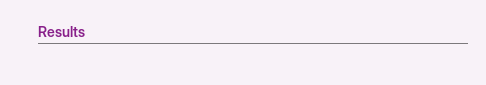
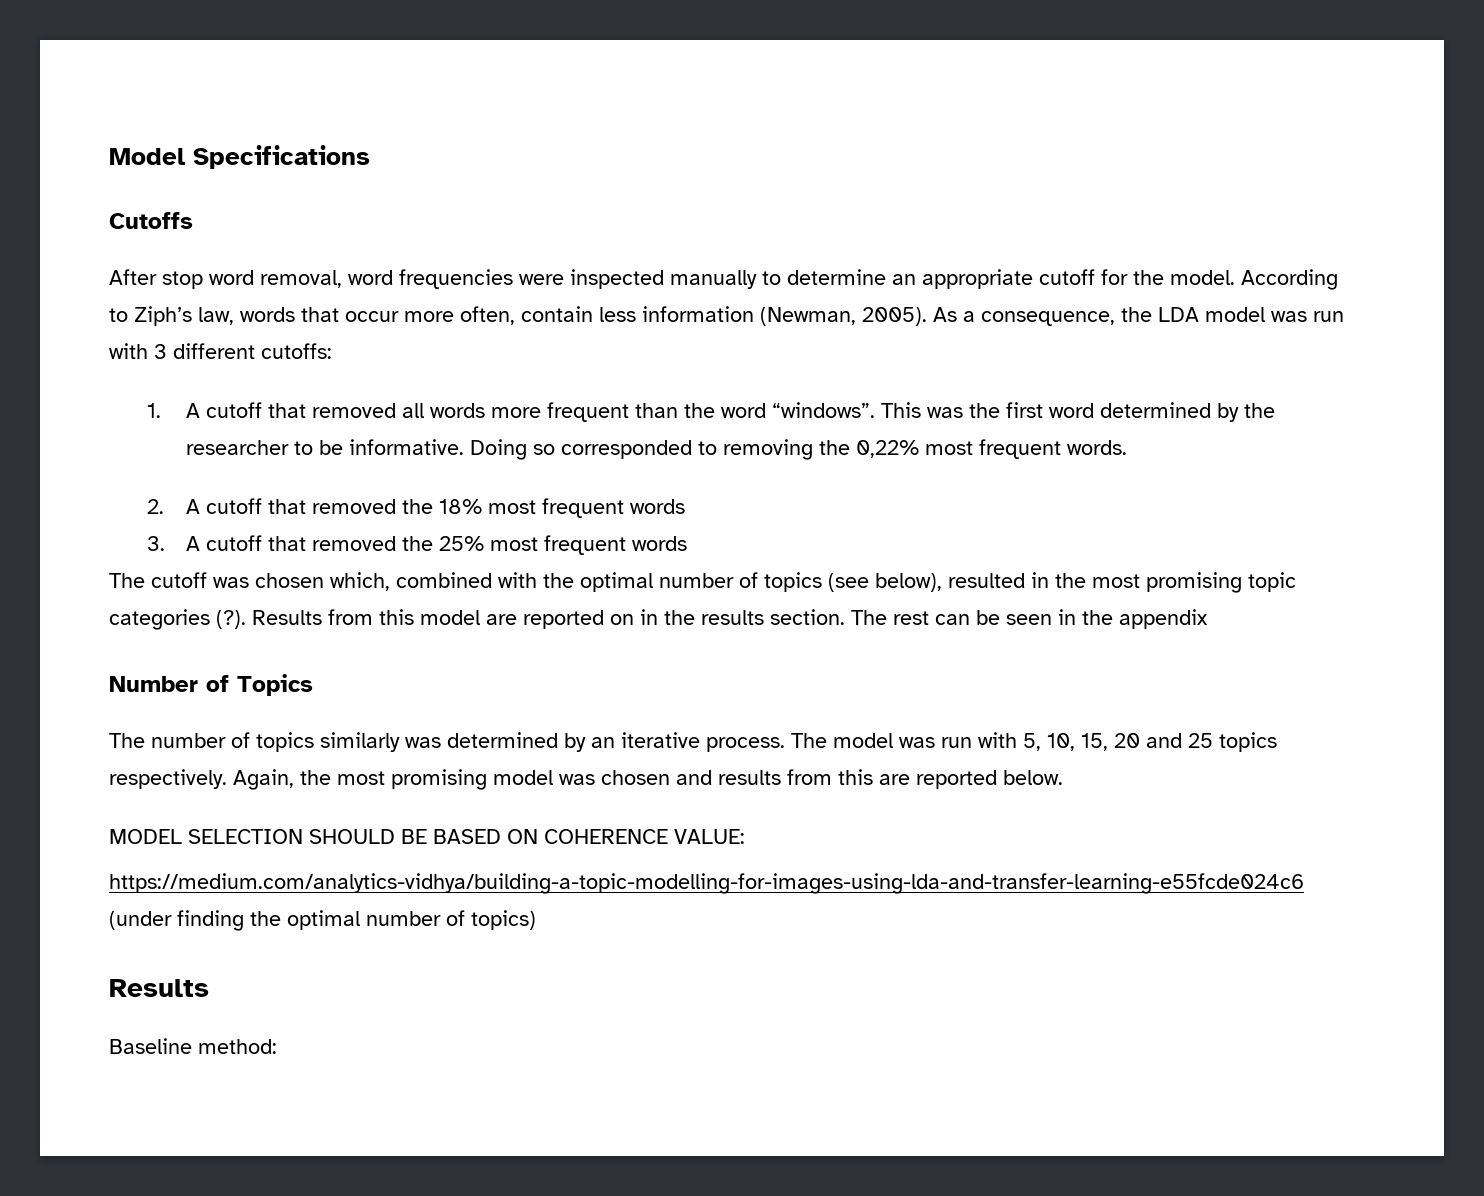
+ Model Specifications
+ Cutoffs
+ After stop word removal, word frequencies were inspected manually to determine an appropriate cutoff for the model. According to Ziph’s law, words that occur more often, contain less information (Newman, 2005). As a consequence, the LDA model was run with 3 different cutoffs:
+ 1. A cutoff that removed all words more frequent than the word “windows”. This was the first word determined by the researcher to be informative. Doing so corresponded to removing the 0,22% most frequent words.
+ 2. A cutoff that removed the 18% most frequent words
+ 3. A cutoff that removed the 25% most frequent words
+ The cutoff was chosen which, combined with the optimal number of topics (see below), resulted in the most promising topic categories (?). Results from this model are reported on in the results section. The rest can be seen in the appendix
+ Number of Topics
+ The number of topics similarly was determined by an iterative process. The model was run with 5, 10, 15, 20 and 25 topics respectively. Again, the most promising model was chosen and results from this are reported below.
+ MODEL SELECTION SHOULD BE BASED ON COHERENCE VALUE:
+ https://medium.com/analytics-vidhya/building-a-topic-modelling-for-images-using-lda-and-transfer-learning-e55fcde024c6 (under finding the optimal number of topics)
  Results
+ Baseline method:

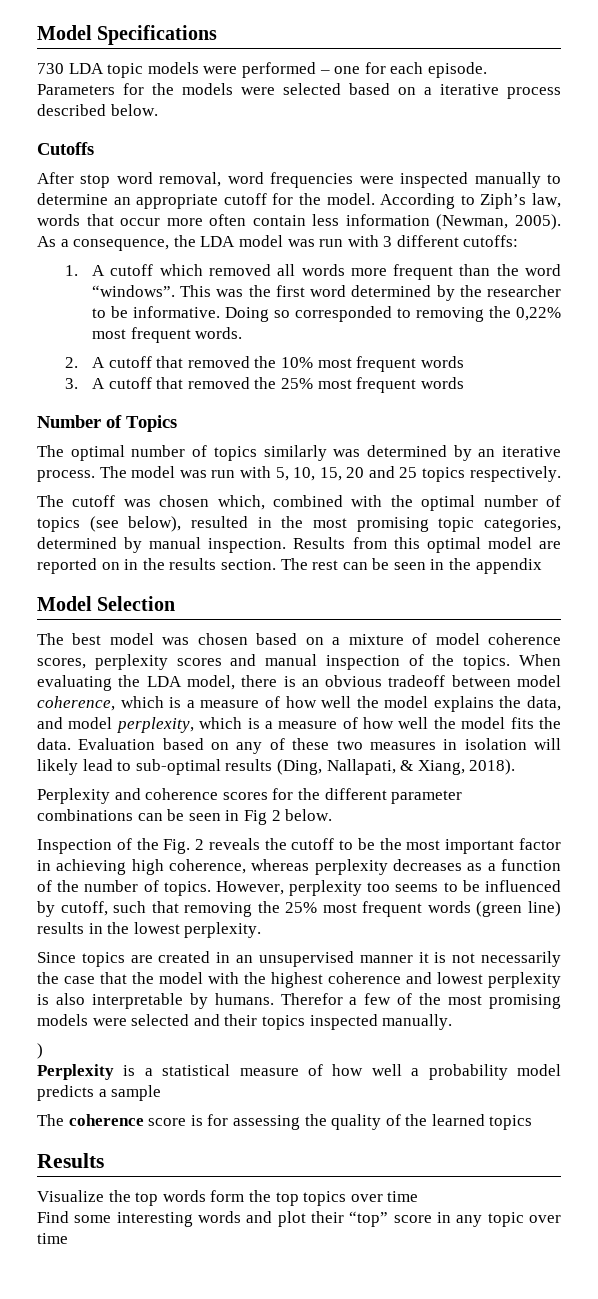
+ 730 LDA topic models were performed – one for each episode. Parameters for the models were selected based on a iterative process described below.
- According to Ziph’s law, words that occur more often, contain less information (Newman, 2005).
+ According to Ziph’s law, words that occur more often contain less information (Newman, 2005).
- 1. A cutoff that removed all words more frequent than the word “windows”.
+ 1. A cutoff which removed all words more frequent than the word “windows”.
- 2. A cutoff that removed the 18% most frequent words
+ 2. A cutoff that removed the 10% most frequent words
- The cutoff was chosen which, combined with the optimal number of topics (see below), resulted in the most promising topic categories (?). Results from this model are reported on in the results section. The rest can be seen in the appendix
- The number of topics similarly was determined by an iterative process.
+ The optimal number of topics similarly was determined by an iterative process.
- The model was run with 5, 10, 15, 20 and 25 topics respectively. Again, the most promising model was chosen and results from this are reported below.
- MODEL SELECTION SHOULD BE BASED ON COHERENCE VALUE:
- https://medium.com/analytics-vidhya/building-a-topic-modelling-for-images-using-lda-and-transfer-learning-e55fcde024c6 (under finding the optimal number of topics)
+ The model was run with 5, 10, 15, 20 and 25 topics respectively.
+ The cutoff was chosen which, combined with the optimal number of topics (see below), resulted in the most promising topic categories, determined by manual inspection. Results from this optimal model are reported on in the results section. The rest can be seen in the appendix
+ Model Selection
+ The best model was chosen based on a mixture of model coherence scores, perplexity scores and manual inspection of the topics. When evaluating the LDA model, there is an obvious tradeoff between model coherence, which is a measure of how well the model explains the data, and model perplexity, which is a measure of how well the model fits the data. Evaluation based on any of these two measures in isolation will likely lead to sub-optimal results (Ding, Nallapati, & Xiang, 2018).
+ Perplexity and coherence scores for the different parameter combinations can be seen in Fig 2 below.
+ Inspection of the Fig. 2 reveals the cutoff to be the most important factor in achieving high coherence, whereas perplexity decreases as a function of the number of topics. However, perplexity too seems to be influenced by cutoff, such that removing the 25% most frequent words (green line) results in the lowest perplexity.
+ Since topics are created in an unsupervised manner it is not necessarily the case that the model with the highest coherence and lowest perplexity is also interpretable by humans. Therefor a few of the most promising models were selected and their topics inspected manually.
+ )
+ Perplexity is a statistical measure of how well a probability model predicts a sample
+ The coherence score is for assessing the quality of the learned topics
  Results
- Baseline method:
+ Visualize the top words form the top topics over time
+ Find some interesting words and plot their “top” score in any topic over time

